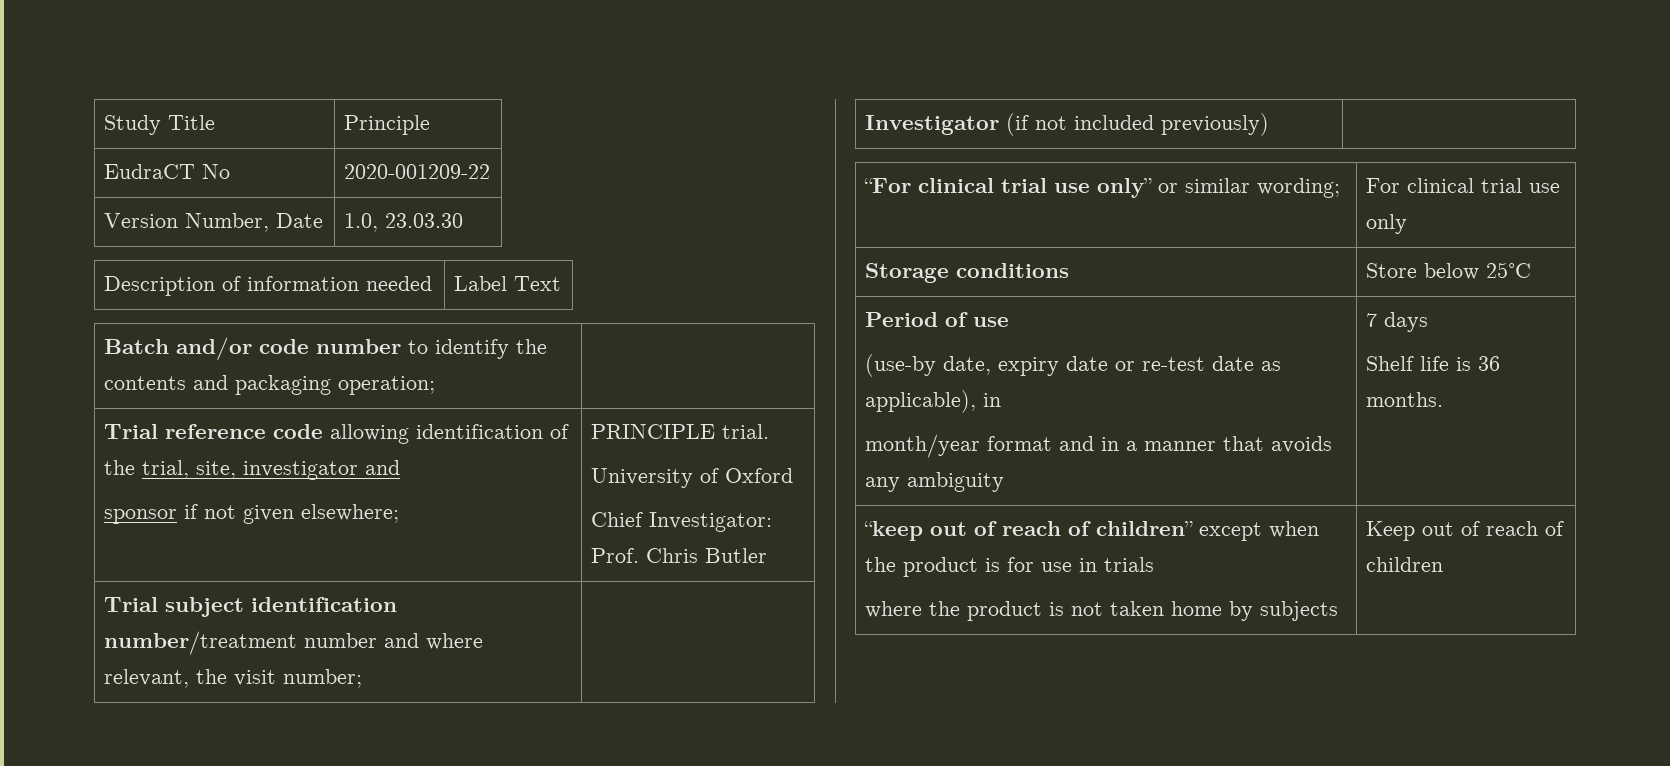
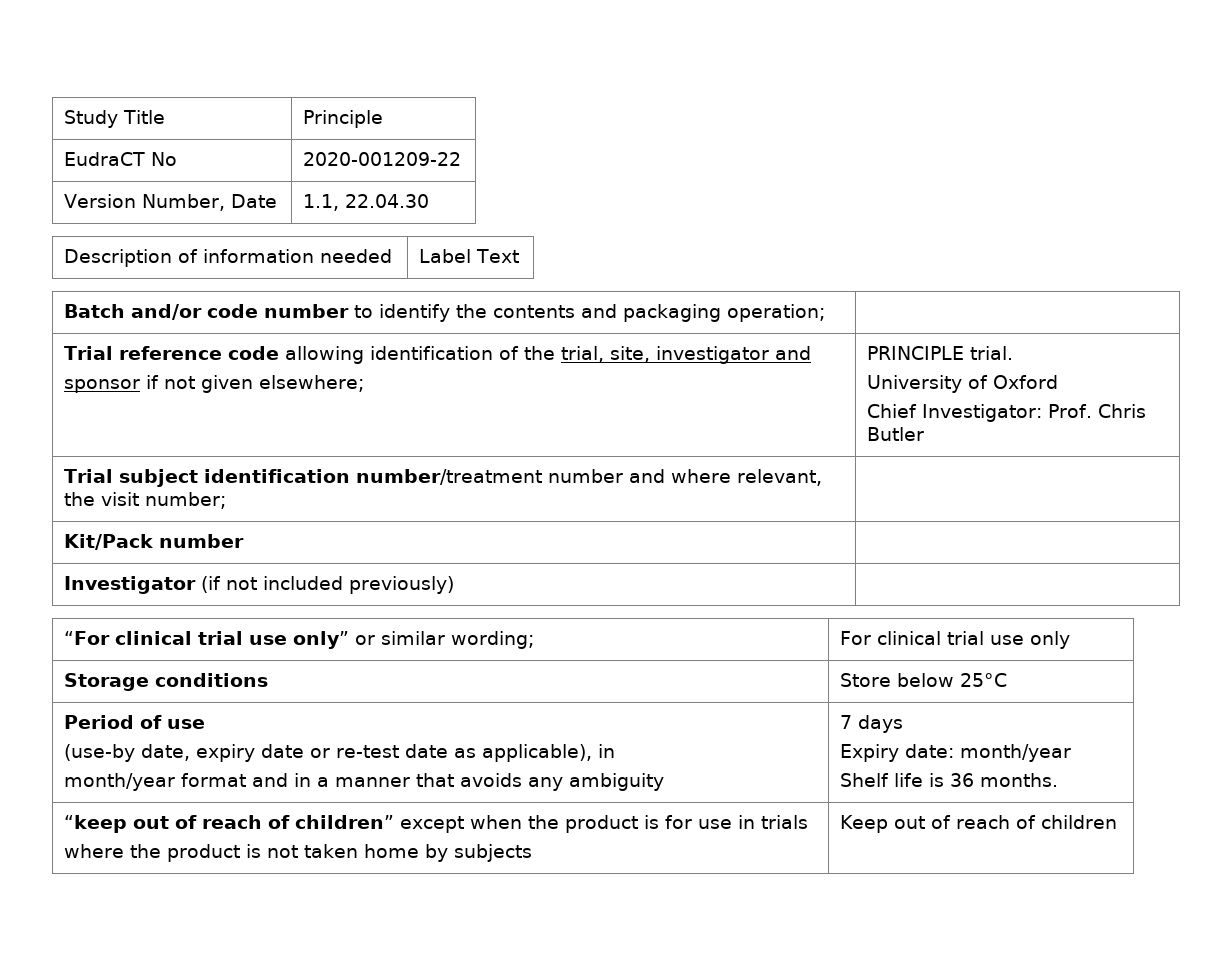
- Version Number, Date | 1.0, 23.03.30
+ Version Number, Date | 1.1, 22.04.30
+ Kit/Pack number |
  Period of use
  (use-by date, expiry date or re-test date as applicable), in
  month/year format and in a manner that avoids any ambiguity | 7 days
+ Expiry date: month/year

